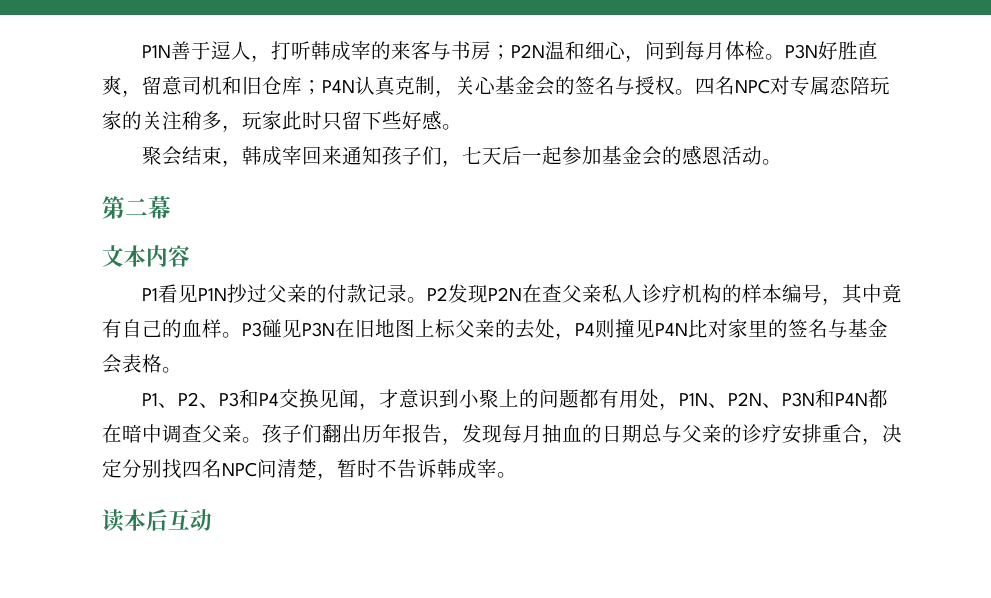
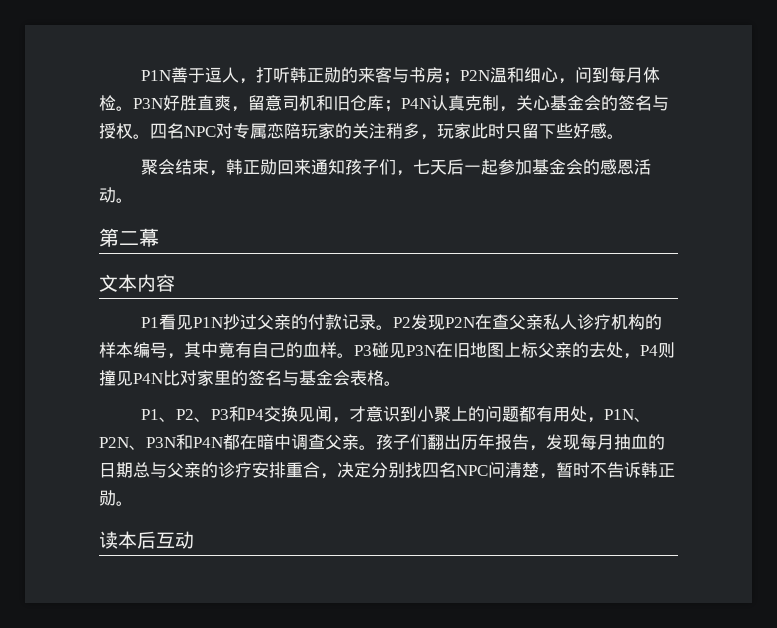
- P1N善于逗人，打听韩成宰的来客与书房；P2N温和细心，问到每月体检。
+ P1N善于逗人，打听韩正勋的来客与书房；P2N温和细心，问到每月体检。
- 聚会结束，韩成宰回来通知孩子们，七天后一起参加基金会的感恩活动。
+ 聚会结束，韩正勋回来通知孩子们，七天后一起参加基金会的感恩活动。
- 孩子们翻出历年报告，发现每月抽血的日期总与父亲的诊疗安排重合，决定分别找四名NPC问清楚，暂时不告诉韩成宰。
+ 孩子们翻出历年报告，发现每月抽血的日期总与父亲的诊疗安排重合，决定分别找四名NPC问清楚，暂时不告诉韩正勋。

